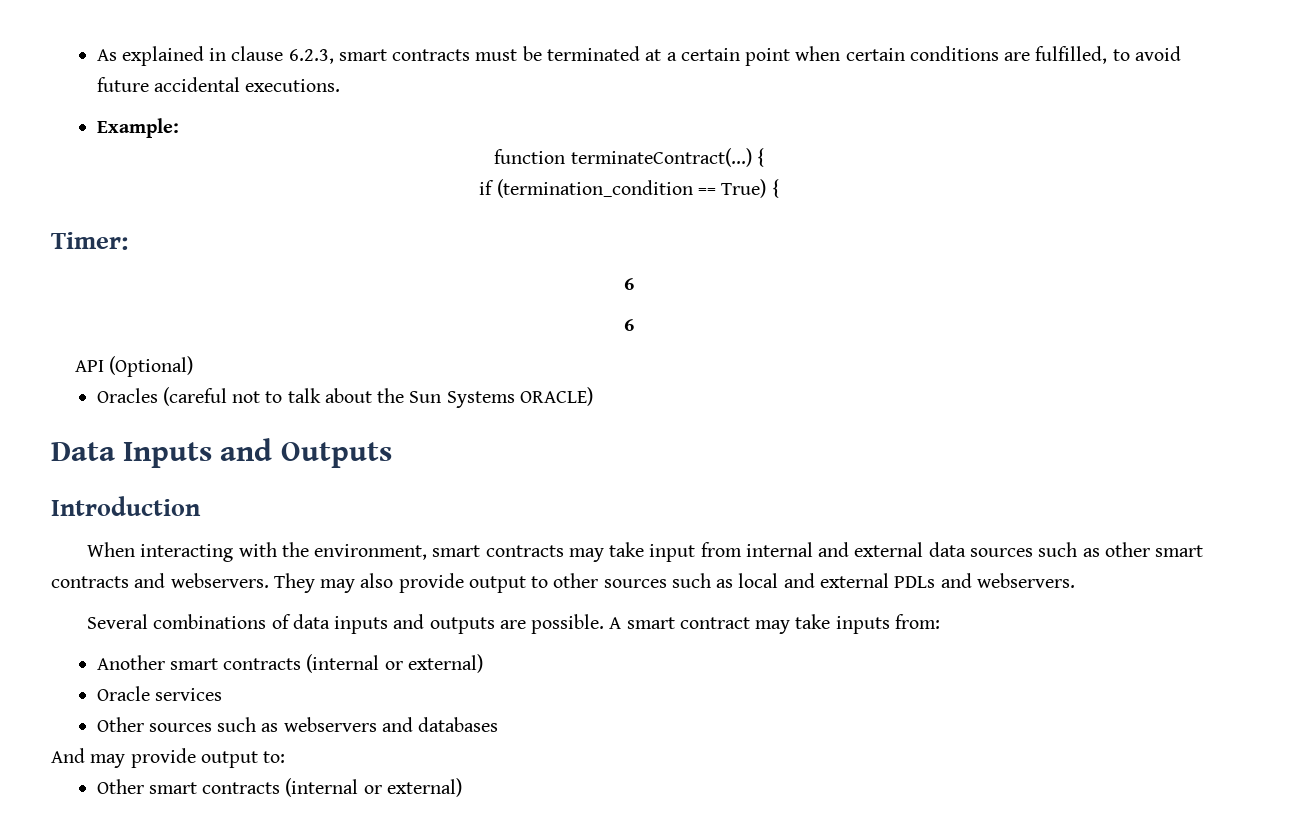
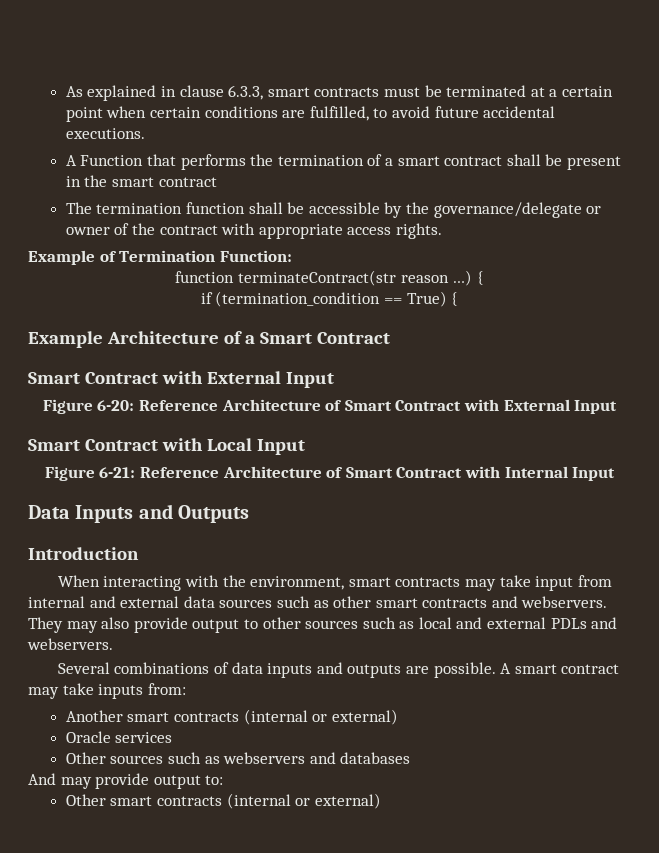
- As explained in clause 6.2.3, smart contracts must be terminated at a certain point when certain conditions are fulfilled, to avoid future accidental executions.
+ As explained in clause 6.3.3, smart contracts must be terminated at a certain point when certain conditions are fulfilled, to avoid future accidental executions.
- Example:
- function terminateContract(...)
+ A Function that performs the termination of a smart contract shall be present in the smart contract
+ The termination function shall be accessible by the governance/delegate or owner of the contract with appropriate access rights.
+ Example of Termination Function:
+ function terminateContract(str reason …)
- Timer:
- 6
- 6
- API (Optional)
- Oracles (careful not to talk about the Sun Systems ORACLE)
+ Example Architecture of a Smart Contract
+ Smart Contract with External Input
+ Figure 6-20: Reference Architecture of Smart Contract with External Input
+ Smart Contract with Local Input
+ Figure 6-21: Reference Architecture of Smart Contract with Internal Input

